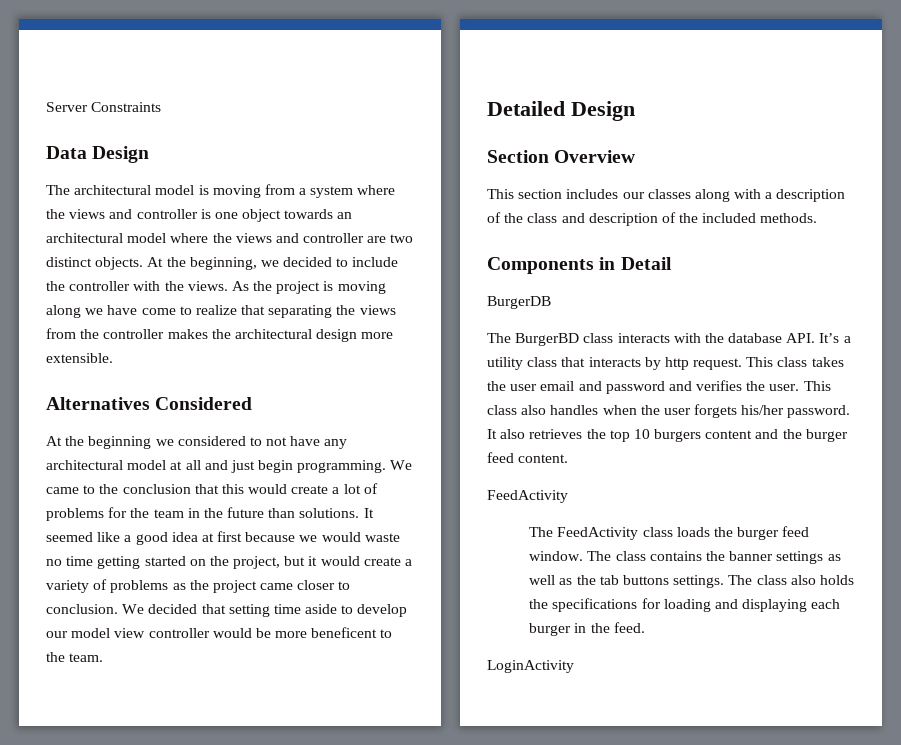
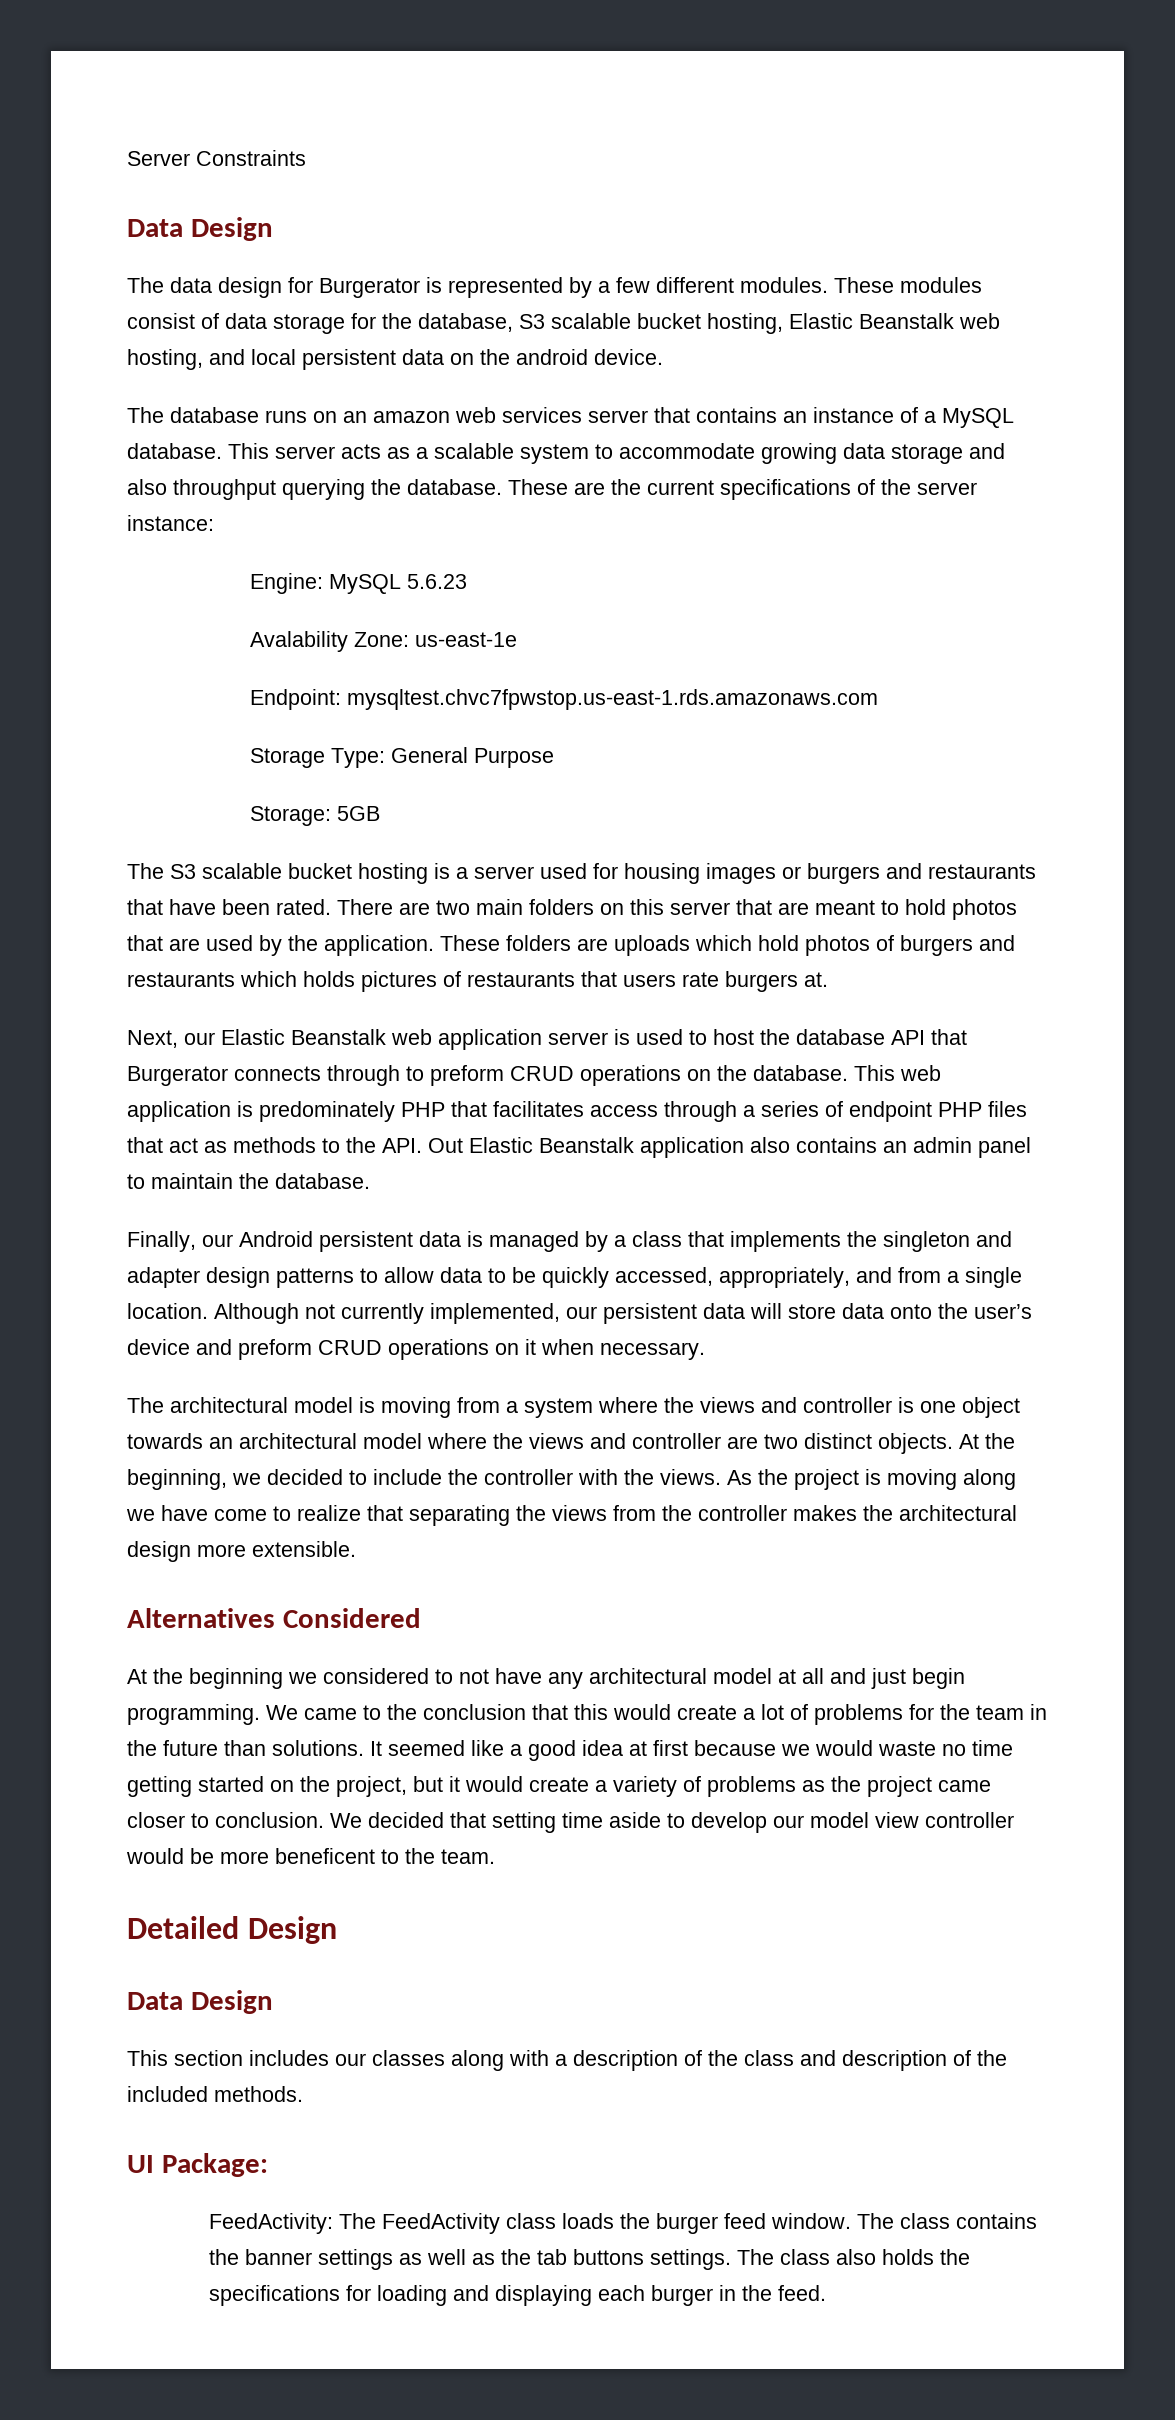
+ The data design for Burgerator is represented by a few different modules. These modules consist of data storage for the database, S3 scalable bucket hosting, Elastic Beanstalk web hosting, and local persistent data on the android device.
+ The database runs on an amazon web services server that contains an instance of a MySQL database. This server acts as a scalable system to accommodate growing data storage and also throughput querying the database. These are the current specifications of the server instance:
+ Engine: MySQL 5.6.23
+ Avalability Zone: us-east-1e
+ Endpoint: mysqltest.chvc7fpwstop.us-east-1.rds.amazonaws.com
+ Storage Type: General Purpose
+ Storage: 5GB
+ The S3 scalable bucket hosting is a server used for housing images or burgers and restaurants that have been rated. There are two main folders on this server that are meant to hold photos that are used by the application. These folders are uploads which hold photos of burgers and restaurants which holds pictures of restaurants that users rate burgers at.
+ Next, our Elastic Beanstalk web application server is used to host the database API that Burgerator connects through to preform CRUD operations on the database. This web application is predominately PHP that facilitates access through a series of endpoint PHP files that act as methods to the API. Out Elastic Beanstalk application also contains an admin panel to maintain the database.
+ Finally, our Android persistent data is managed by a class that implements the singleton and adapter design patterns to allow data to be quickly accessed, appropriately, and from a single location. Although not currently implemented, our persistent data will store data onto the user’s device and preform CRUD operations on it when necessary.
  Detailed Design
- Section Overview
+ Data Design
- Components in Detail
- BurgerDB
- The BurgerBD class interacts with the database API. It’s a utility class that interacts by http request. This class takes the user email and password and verifies the user. This class also handles when the user forgets his/her password. It also retrieves the top 10 burgers content and the burger feed content.
- FeedActivity
- The FeedActivity class loads the burger feed window.
+ UI Package:
+ FeedActivity: The FeedActivity class loads the burger feed window.
- LoginActivity

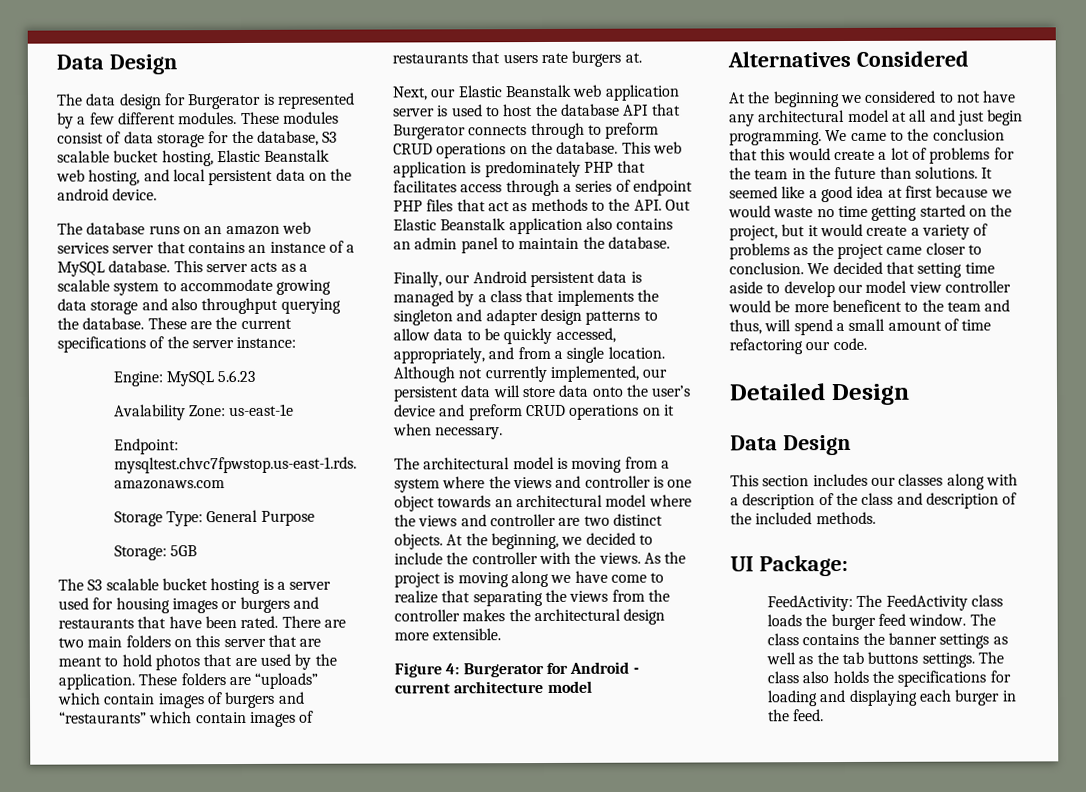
- Server Constraints
- These folders are uploads which hold photos of burgers and restaurants which holds pictures of restaurants that users rate burgers at.
+ These folders are “uploads” which contain images of burgers and “restaurants” which contain images of restaurants that users rate burgers at.
+ Figure 4: Burgerator for Android - current architecture model
- We decided that setting time aside to develop our model view controller would be more beneficent to the team.
+ We decided that setting time aside to develop our model view controller would be more beneficent to the team and thus, will spend a small amount of time refactoring our code.

